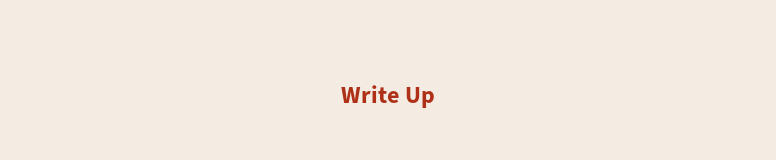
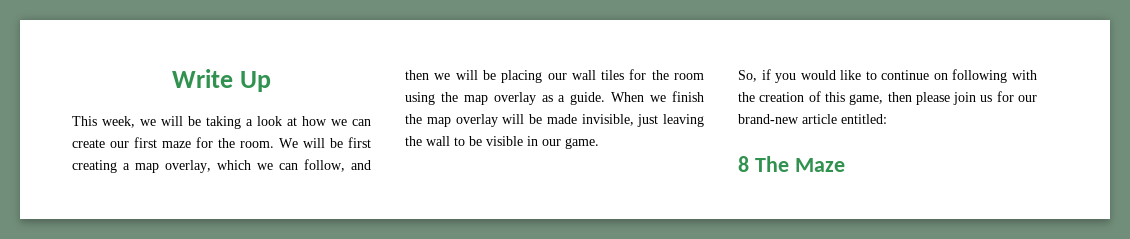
+ This week, we will be taking a look at how we can create our first maze for the room. We will be first creating a map overlay, which we can follow, and then we will be placing our wall tiles for the room using the map overlay as a guide. When we finish the map overlay will be made invisible, just leaving the wall to be visible in our game.
+ So, if you would like to continue on following with the creation of this game, then please join us for our brand-new article entitled:
+ 8 The Maze

